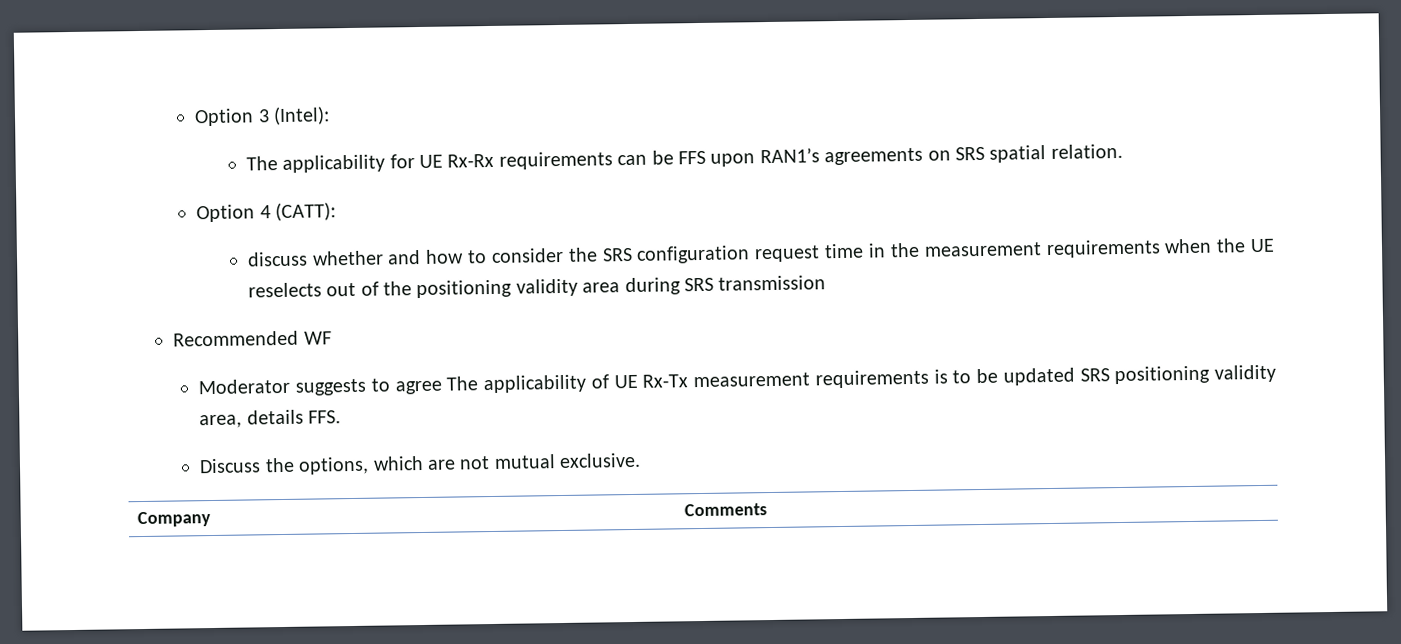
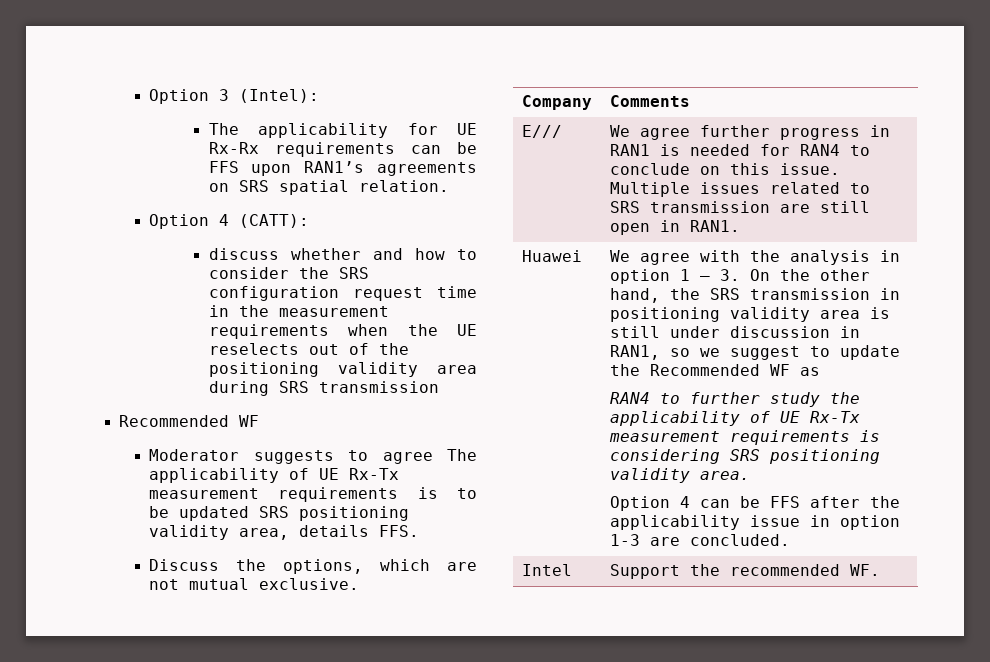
+ E/// | We agree further progress in RAN1 is needed for RAN4 to conclude on this issue. Multiple issues related to SRS transmission are still open in RAN1.
+ Huawei | We agree with the analysis in option 1 – 3. On the other hand, the SRS transmission in positioning validity area is still under discussion in RAN1, so we suggest to update the Recommended WF as
+ RAN4 to further study the applicability of UE Rx-Tx measurement requirements is considering SRS positioning validity area.
+ Option 4 can be FFS after the applicability issue in option 1-3 are concluded.
+ Intel | Support the recommended WF.

